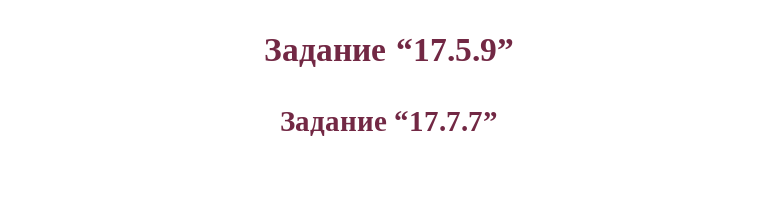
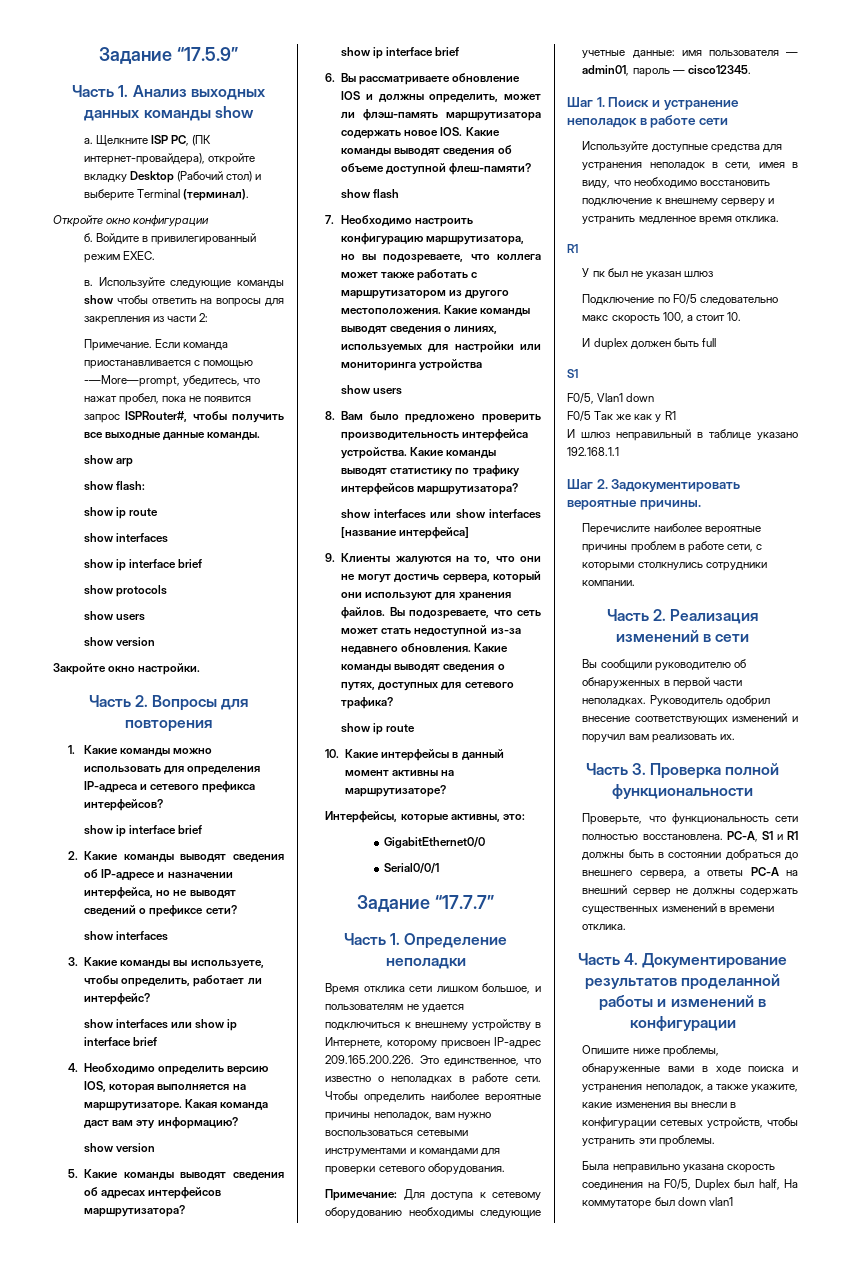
+ Часть 1. Анализ выходных данных команды show
+ a. Щелкните ISP PC, (ПК интернет-провайдера), откройте вкладку Desktop (Рабочий стол) и выберите Terminal (терминал).
+ Откройте окно конфигурации
+ б. Войдите в привилегированный режим EXEC.
+ в. Используйте следующие команды show чтобы ответить на вопросы для закрепления из части 2:
+ Примечание. Если команда приостанавливается с помощью -—More—prompt, убедитесь, что нажат пробел, пока не появится запрос ISPRouter#, чтобы получить все выходные данные команды.
+ show arp
+ show flash:
+ show ip route
+ show interfaces
+ show ip interface brief
+ show protocols
+ show users
+ show version
+ Закройте окно настройки.
+ Часть 2. Вопросы для повторения
+ 1. Какие команды можно использовать для определения IP-адреса и сетевого префикса интерфейсов?
+ show ip interface brief
+ 2. Какие команды выводят сведения об IP-адресе и назначении интерфейса, но не выводят сведений о префиксе сети?
+ show interfaces
+ 3. Какие команды вы используете, чтобы определить, работает ли интерфейс?
+ show interfaces или show ip interface brief
+ 4. Необходимо определить версию IOS, которая выполняется на маршрутизаторе. Какая команда даст вам эту информацию?
+ show version
+ 5. Какие команды выводят сведения об адресах интерфейсов маршрутизатора?
+ show ip interface brief
+ 6. Вы рассматриваете обновление IOS и должны определить, может ли флэш-память маршрутизатора содержать новое IOS. Какие команды выводят сведения об объеме доступной флеш-памяти?
+ show flash
+ 7. Необходимо настроить конфигурацию маршрутизатора, но вы подозреваете, что коллега может также работать с маршрутизатором из другого местоположения. Какие команды выводят сведения о линиях, используемых для настройки или мониторинга устройства
+ show users
+ 8. Вам было предложено проверить производительность интерфейса устройства. Какие команды выводят статистику по трафику интерфейсов маршрутизатора?
+ show interfaces или show interfaces [название интерфейса]
+ 9. Клиенты жалуются на то, что они не могут достичь сервера, который они используют для хранения файлов. Вы подозреваете, что сеть может стать недоступной из-за недавнего обновления. Какие команды выводят сведения о путях, доступных для сетевого трафика?
+ show ip route
+ 10. Какие интерфейсы в данный момент активны на маршрутизаторе?
+ Интерфейсы, которые активны, это:
+ GigabitEthernet0/0
+ Serial0/0/1
  Задание “17.7.7”
+ Часть 1. Определение неполадки
+ Время отклика сети лишком большое, и пользователям не удается подключиться к внешнему устройству в Интернете, которому присвоен IP-адрес 209.165.200.226. Это единственное, что известно о неполадках в работе сети. Чтобы определить наиболее вероятные причины неполадок, вам нужно воспользоваться сетевыми инструментами и командами для проверки сетевого оборудования.
+ Примечание: Для доступа к сетевому оборудованию необходимы следующие учетные данные: имя пользователя — admin01, пароль — cisco12345.
+ Шаг 1. Поиск и устранение неполадок в работе сети
+ Используйте доступные средства для устранения неполадок в сети, имея в виду, что необходимо восстановить подключение к внешнему серверу и устранить медленное время отклика.
+ R1
+ У пк был не указан шлюз
+ Подключение по F0/5 следовательно макс скорость 100, а стоит 10.
+ И duplex должен быть full
+ S1
+ F0/5, Vlan1 down
+ F0/5 Так же как у R1
+ И шлюз неправильный в таблице указано 192.168.1.1
+ Шаг 2. Задокументировать вероятные причины.
+ Перечислите наиболее вероятные причины проблем в работе сети, с которыми столкнулись сотрудники компании.
+ Часть 2. Реализация изменений в сети
+ Вы сообщили руководителю об обнаруженных в первой части неполадках. Руководитель одобрил внесение соответствующих изменений и поручил вам реализовать их.
+ Часть 3. Проверка полной функциональности
+ Проверьте, что функциональность сети полностью восстановлена. PC-A, S1 и R1 должны быть в состоянии добраться до внешнего сервера, а ответы PC-A на внешний сервер не должны содержать существенных изменений в времени отклика.
+ Часть 4. Документирование результатов проделанной работы и изменений в конфигурации
+ Опишите ниже проблемы, обнаруженные вами в ходе поиска и устранения неполадок, а также укажите, какие изменения вы внесли в конфигурации сетевых устройств, чтобы устранить эти проблемы.
+ Была неправильно указана скорость соединения на F0/5, Duplex был half, На коммутаторе был down vlan1

